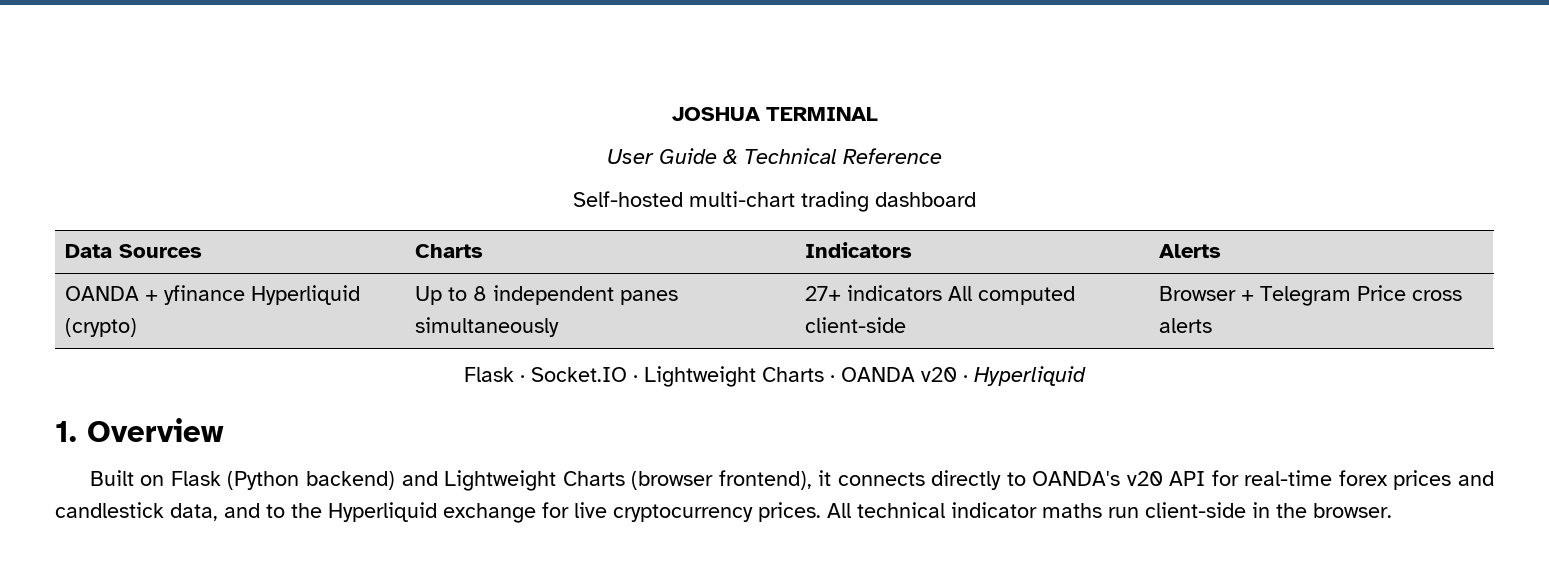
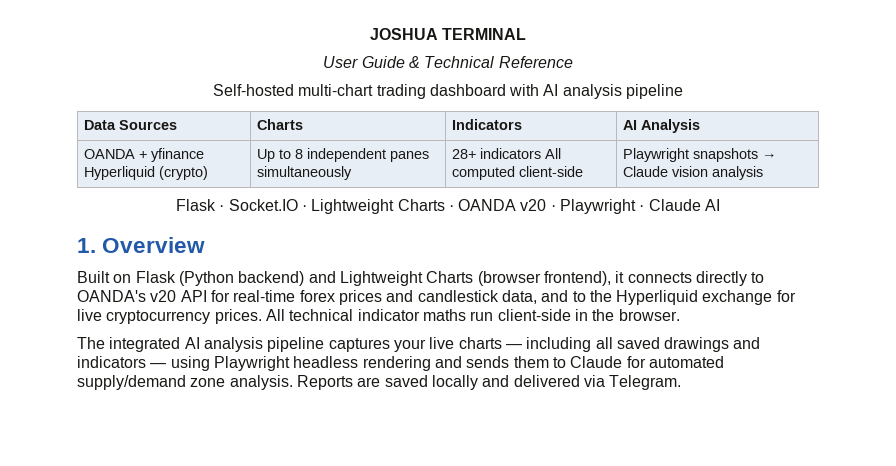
- Self-hosted multi-chart trading dashboard
+ Self-hosted multi-chart trading dashboard with AI analysis pipeline
- Data Sources | Charts | Indicators | Alerts
+ Data Sources | Charts | Indicators | AI Analysis
- OANDA + yfinance Hyperliquid (crypto) | Up to 8 independent panes simultaneously | 27+ indicators All computed client-side | Browser + Telegram Price cross alerts
+ OANDA + yfinance Hyperliquid (crypto) | Up to 8 independent panes simultaneously | 28+ indicators All computed client-side | Playwright snapshots → Claude vision analysis
- Flask · Socket.IO · Lightweight Charts · OANDA v20 · Hyperliquid
+ Flask · Socket.IO · Lightweight Charts · OANDA v20 · Playwright · Claude AI
+ The integrated AI analysis pipeline captures your live charts — including all saved drawings and indicators — using Playwright headless rendering and sends them to Claude for automated supply/demand zone analysis. Reports are saved locally and delivered via Telegram.

